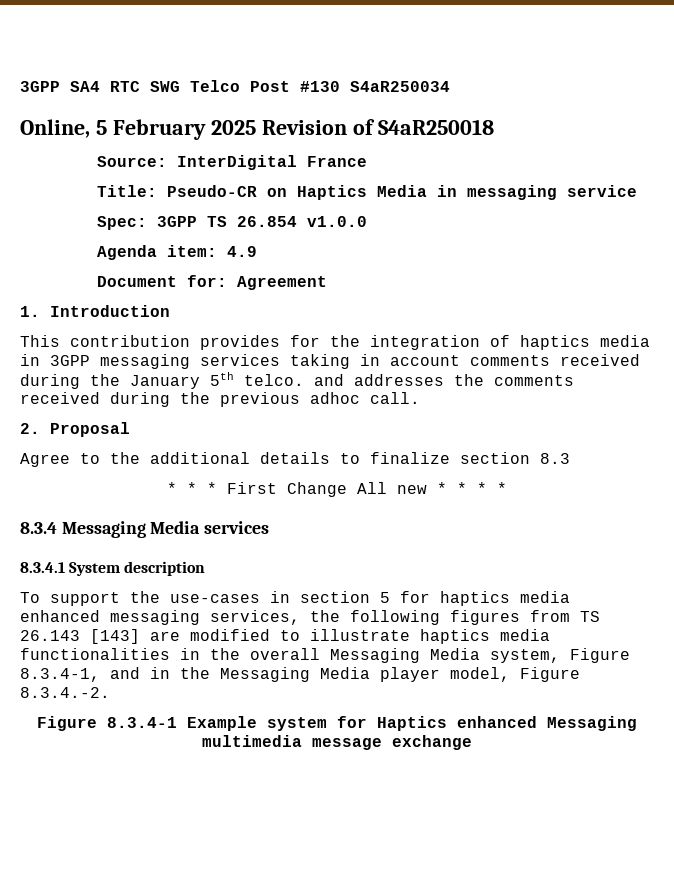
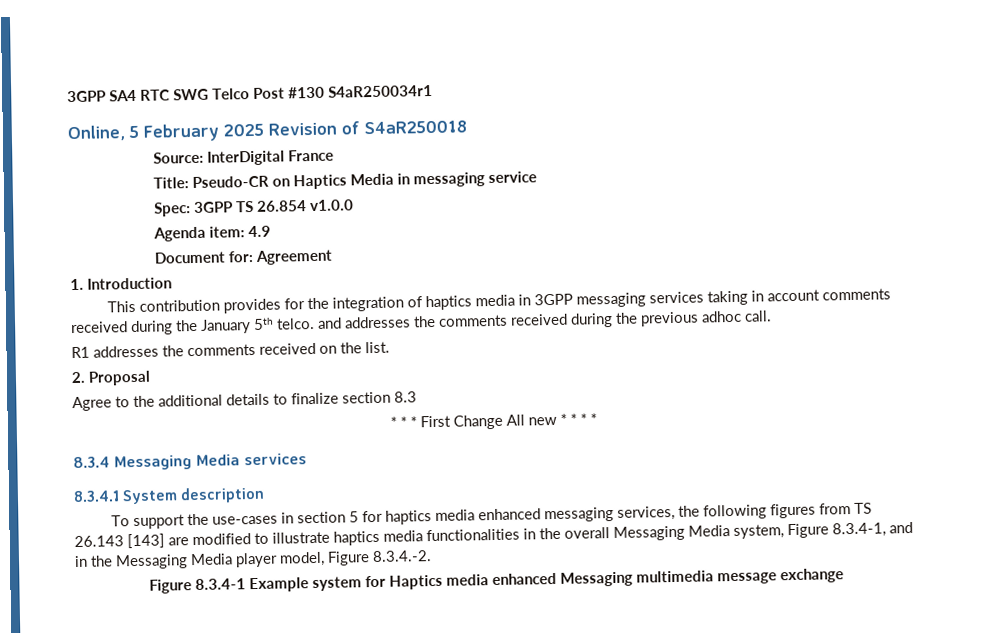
- 3GPP SA4 RTC SWG Telco Post #130 S4aR250034
+ 3GPP SA4 RTC SWG Telco Post #130 S4aR250034r1
+ R1 addresses the comments received on the list.
- Figure 8.3.4-1 Example system for Haptics enhanced Messaging multimedia message exchange
+ Figure 8.3.4-1 Example system for Haptics media enhanced Messaging multimedia message exchange

